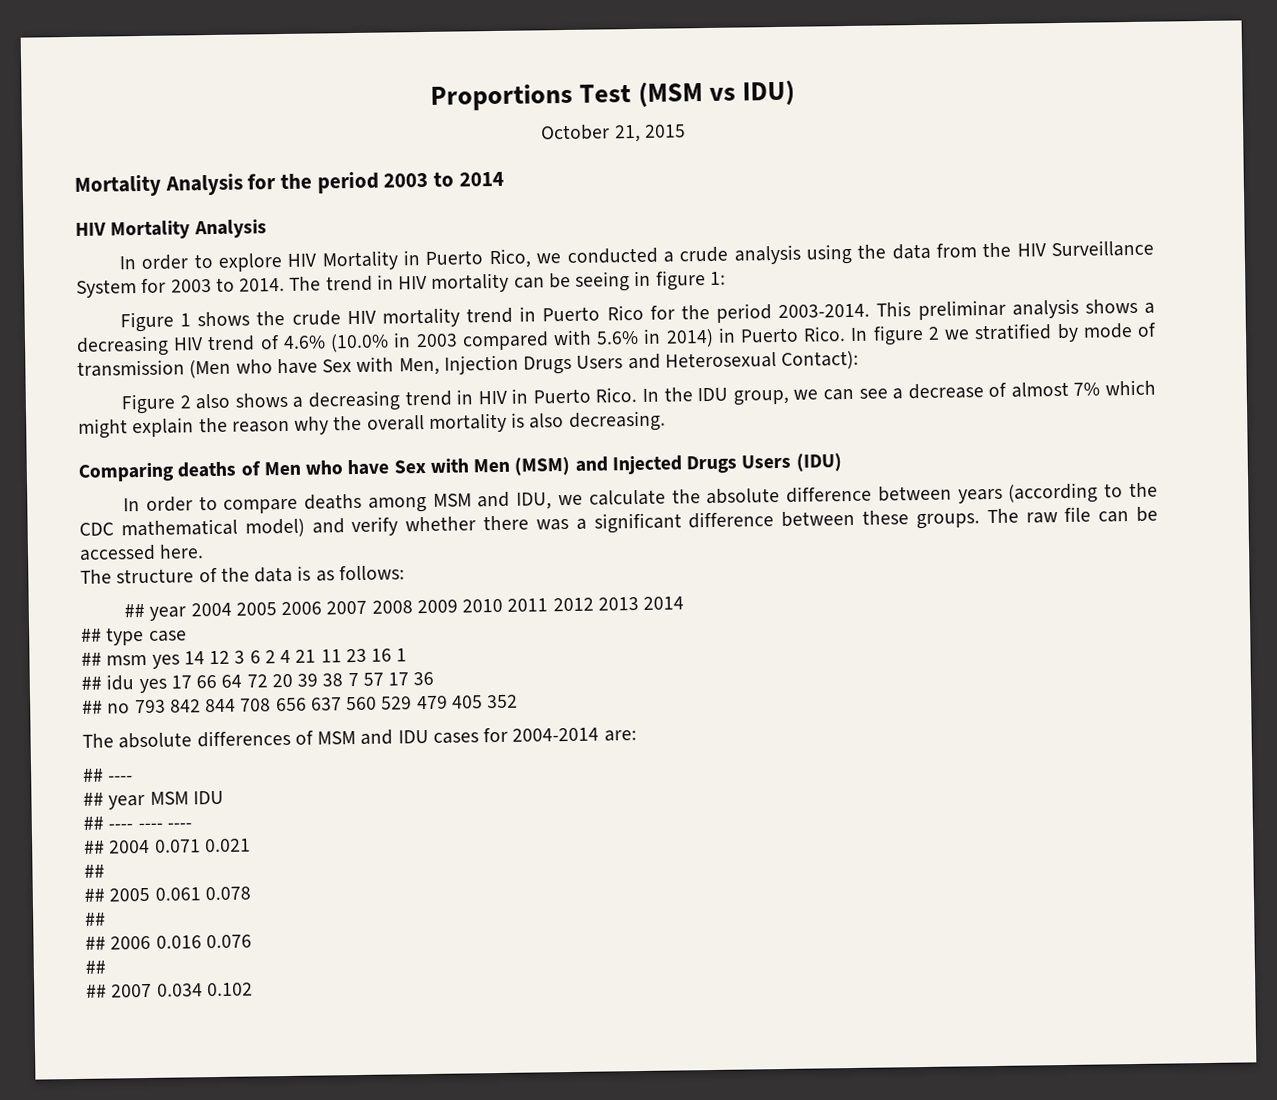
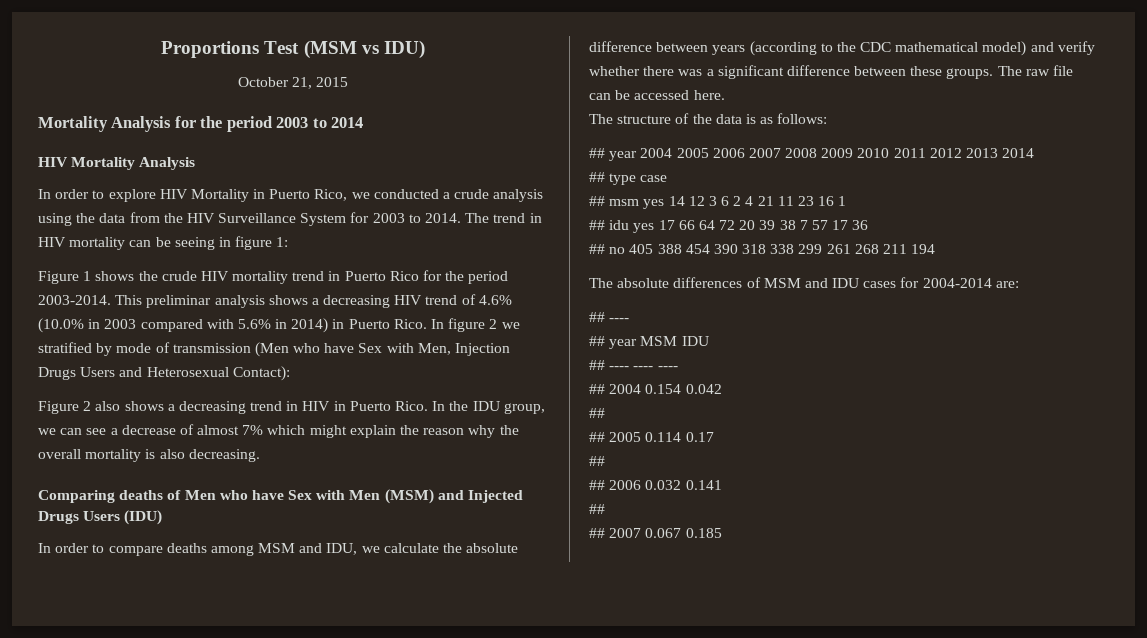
- ## no 793 842 844 708 656 637 560 529 479 405 352
+ ## no 405 388 454 390 318 338 299 261 268 211 194
- ## 2004 0.071 0.021
+ ## 2004 0.154 0.042
- ## 2005 0.061 0.078
+ ## 2005 0.114 0.17
- ## 2006 0.016 0.076
+ ## 2006 0.032 0.141
- ## 2007 0.034 0.102
+ ## 2007 0.067 0.185

